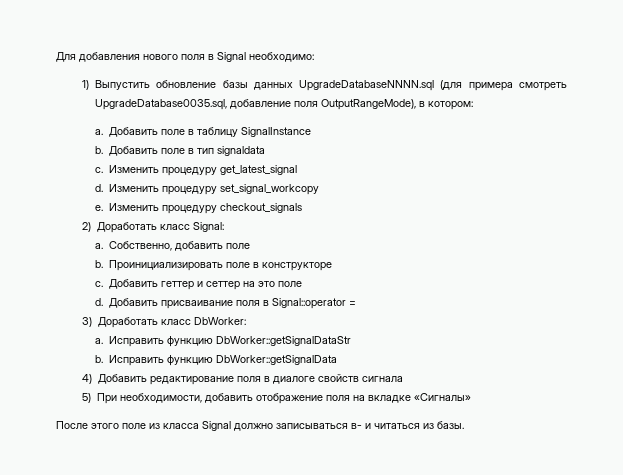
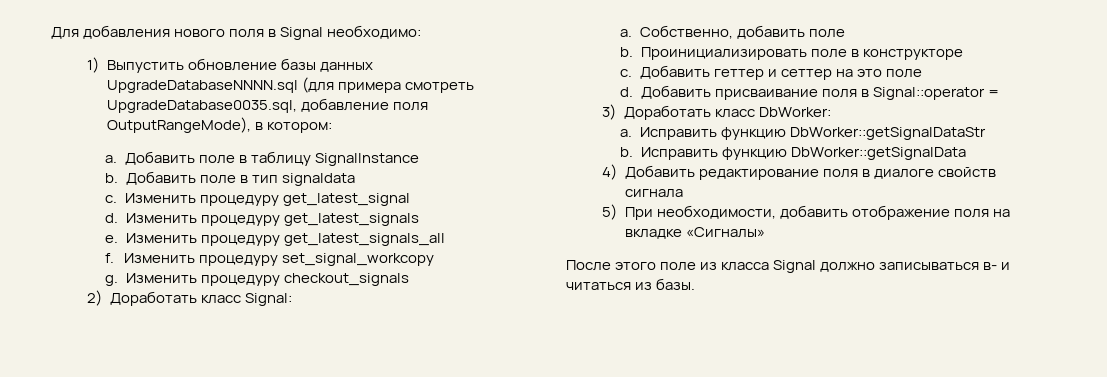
- Изменить процедуру set_signal_workcopy
+ Изменить процедуру get_latest_signals
+ e. Изменить процедуру get_latest_signals_all
+ f. Изменить процедуру set_signal_workcopy
- e.
+ g.

